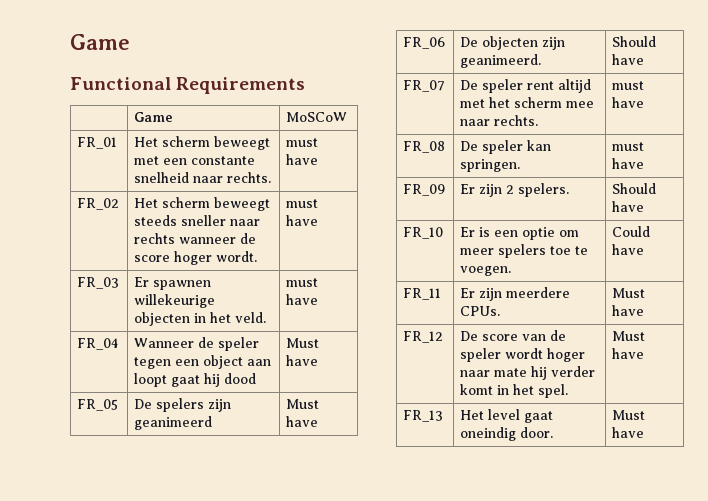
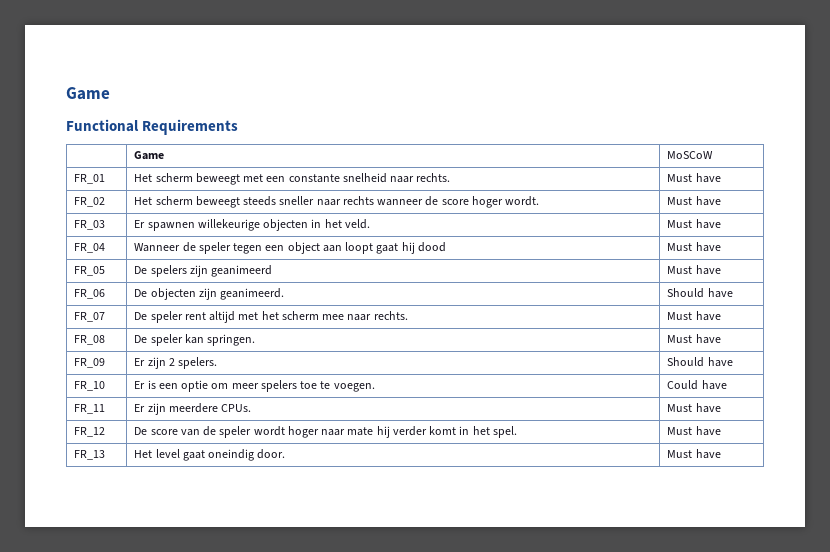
- FR_01 | Het scherm beweegt met een constante snelheid naar rechts. | must have
+ FR_01 | Het scherm beweegt met een constante snelheid naar rechts. | Must have
- FR_02 | Het scherm beweegt steeds sneller naar rechts wanneer de score hoger wordt. | must have
+ FR_02 | Het scherm beweegt steeds sneller naar rechts wanneer de score hoger wordt. | Must have
- FR_03 | Er spawnen willekeurige objecten in het veld. | must have
+ FR_03 | Er spawnen willekeurige objecten in het veld. | Must have
- FR_07 | De speler rent altijd met het scherm mee naar rechts. | must have
+ FR_07 | De speler rent altijd met het scherm mee naar rechts. | Must have
- FR_08 | De speler kan springen. | must have
+ FR_08 | De speler kan springen. | Must have

